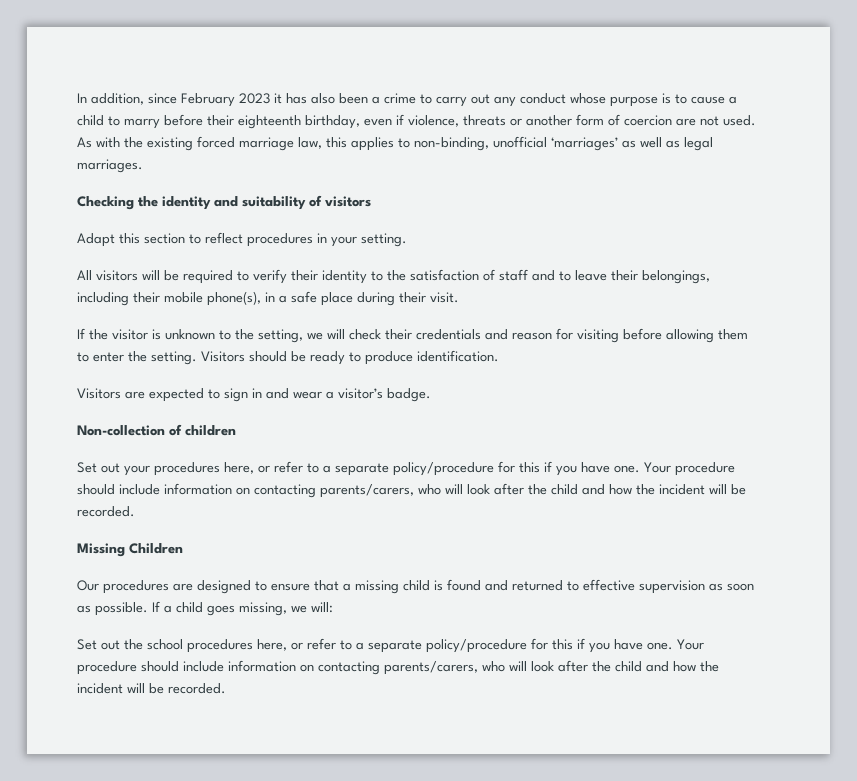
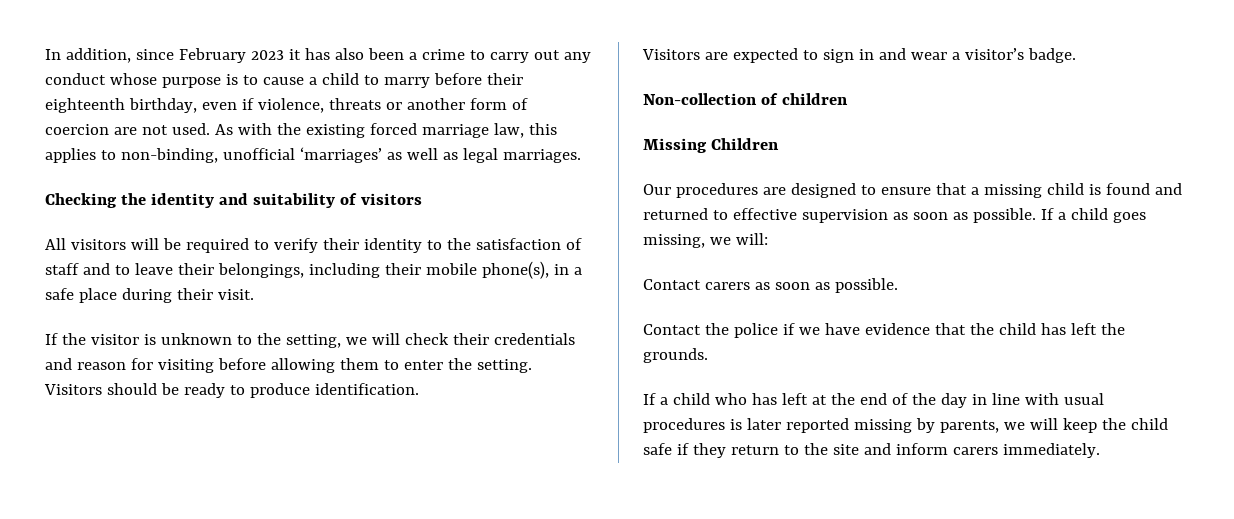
- Adapt this section to reflect procedures in your setting.
- Set out your procedures here, or refer to a separate policy/procedure for this if you have one. Your procedure should include information on contacting parents/carers, who will look after the child and how the incident will be recorded.
- Set out the school procedures here, or refer to a separate policy/procedure for this if you have one. Your procedure should include information on contacting parents/carers, who will look after the child and how the incident will be recorded.
+ Contact carers as soon as possible.
+ Contact the police if we have evidence that the child has left the grounds.
+ If a child who has left at the end of the day in line with usual procedures is later reported missing by parents, we will keep the child safe if they return to the site and inform carers immediately.

